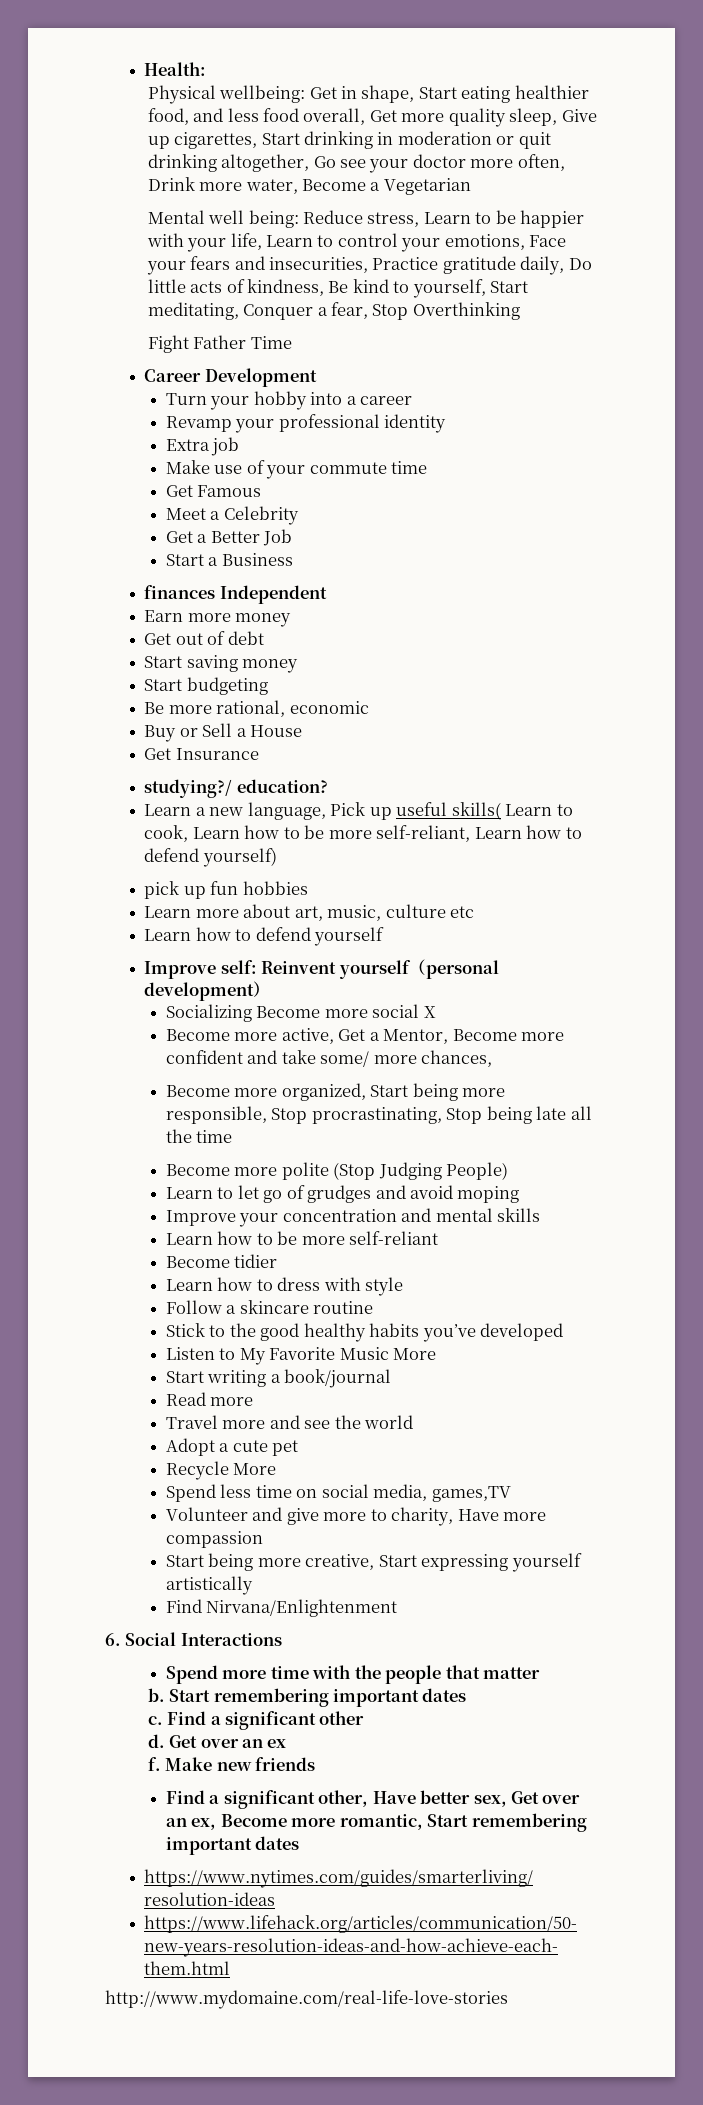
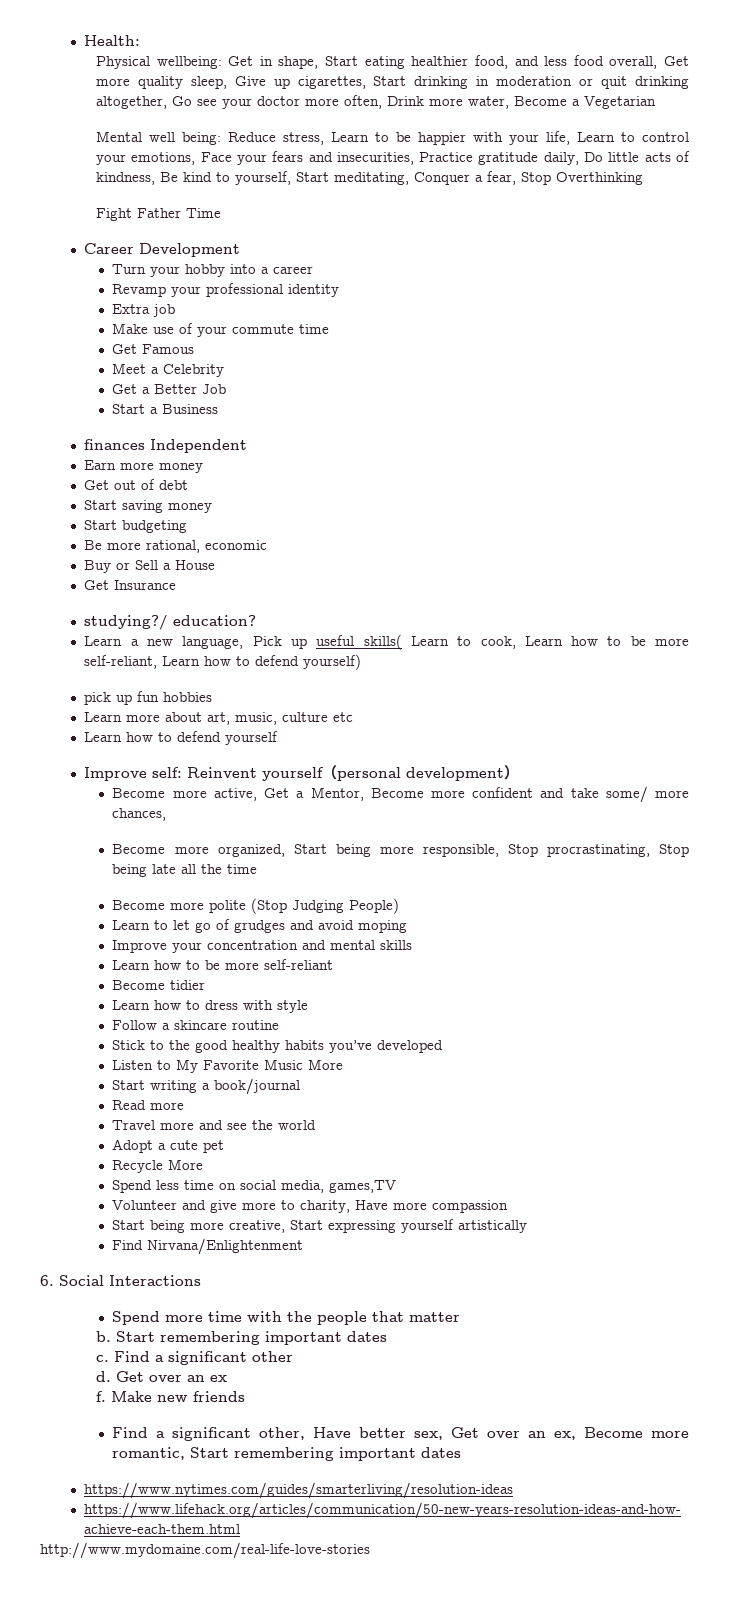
- Socializing Become more social X

